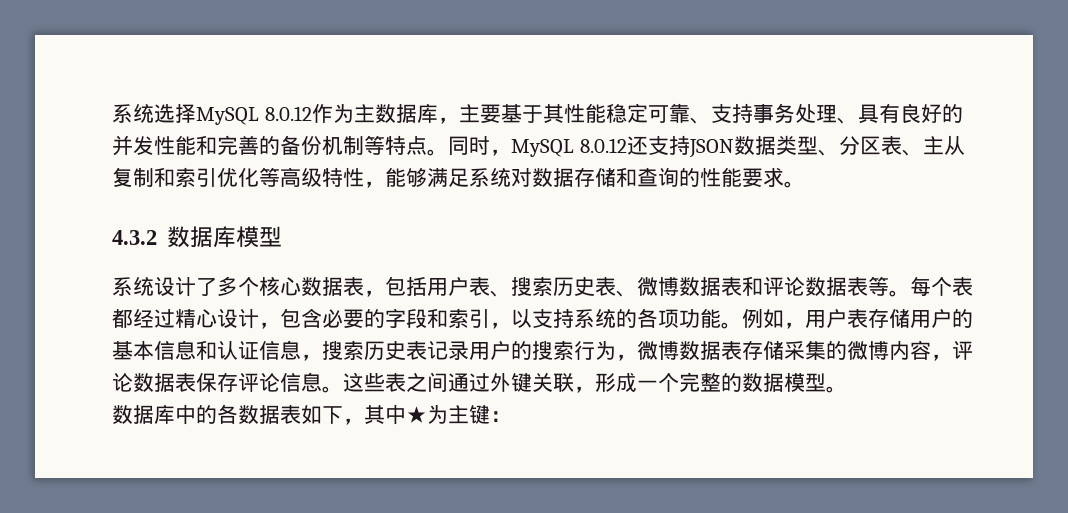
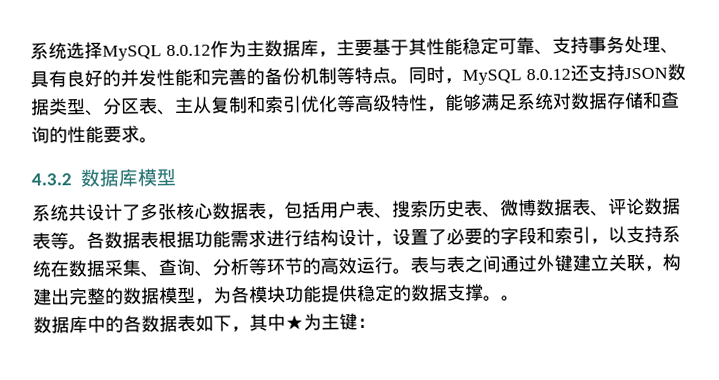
- 系统设计了多个核心数据表，包括用户表、搜索历史表、微博数据表和评论数据表等。
+ 系统共设计了多张核心数据表，包括用户表、搜索历史表、微博数据表、评论数据表等。
- 每个表都经过精心设计，包含必要的字段和索引，以支持系统的各项功能。例如，用户表存储用户的基本信息和认证信息，搜索历史表记录用户的搜索行为，微博数据表存储采集的微博内容，评论数据表保存评论信息。这些表之间通过外键关联，形成一个完整的数据模型。
+ 各数据表根据功能需求进行结构设计，设置了必要的字段和索引，以支持系统在数据采集、查询、分析等环节的高效运行。表与表之间通过外键建立关联，构建出完整的数据模型，为各模块功能提供稳定的数据支撑。。

